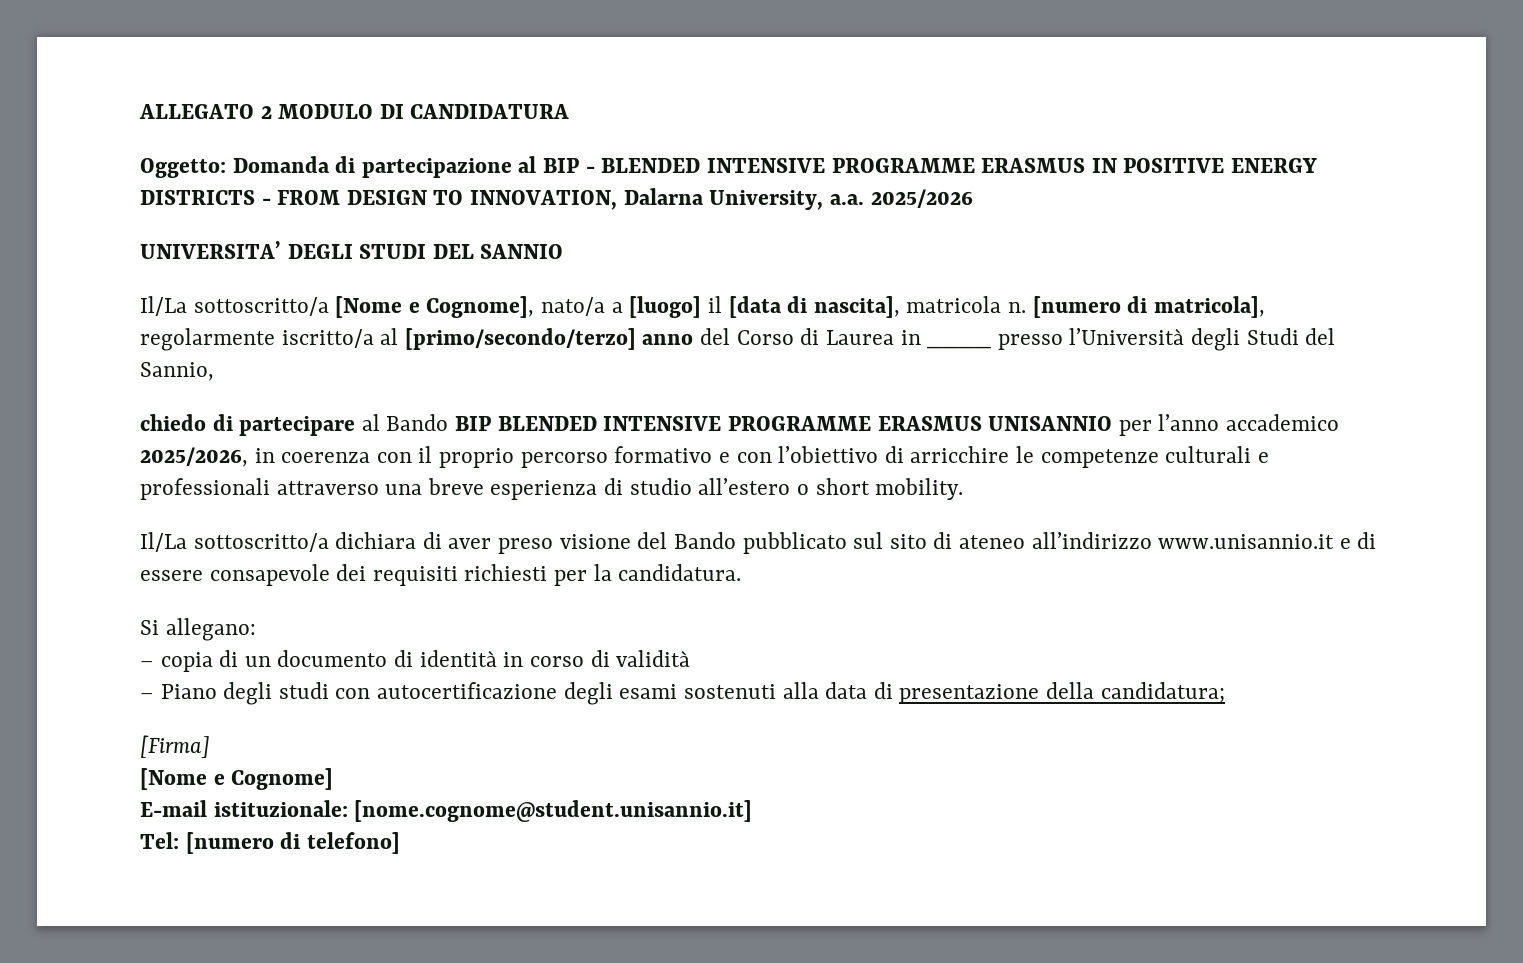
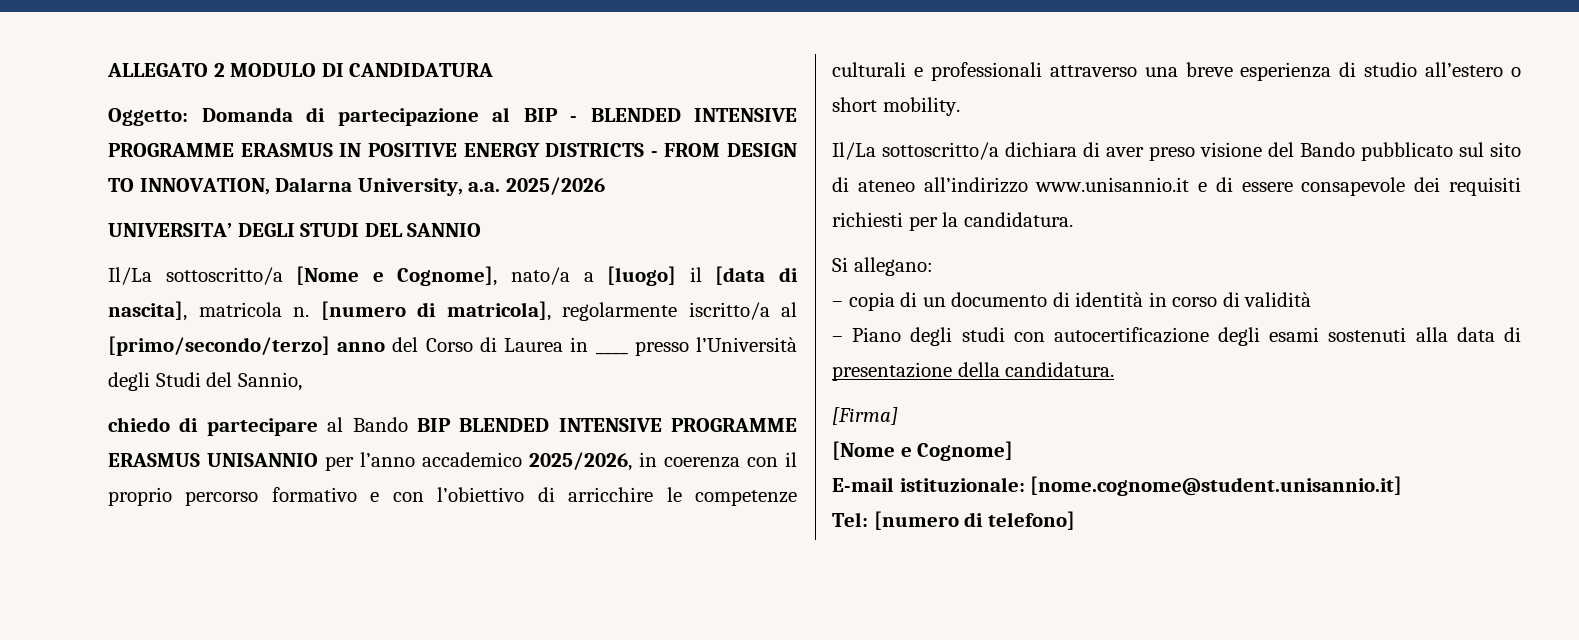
- – Piano degli studi con autocertificazione degli esami sostenuti alla data di presentazione della candidatura;
+ – Piano degli studi con autocertificazione degli esami sostenuti alla data di presentazione della candidatura.

